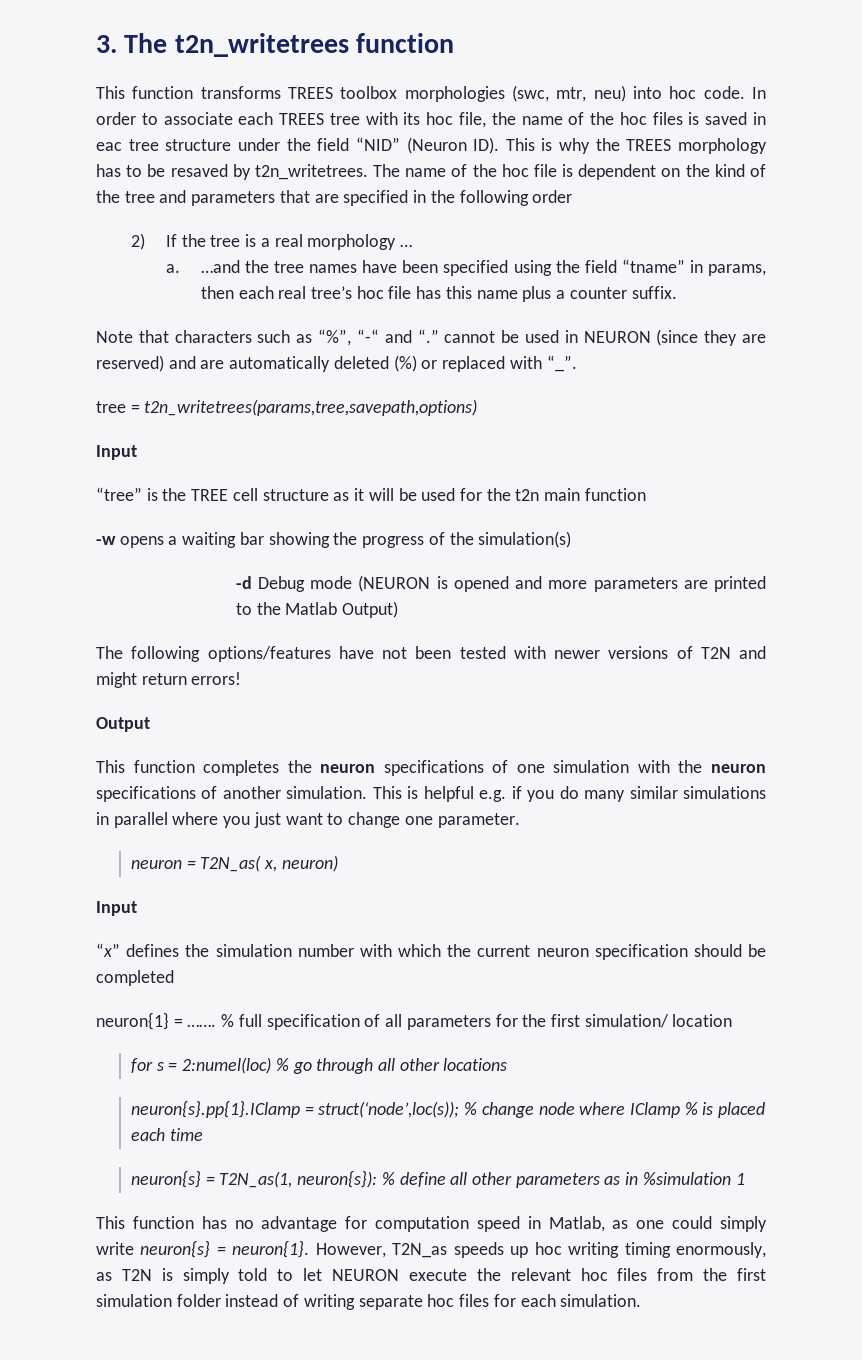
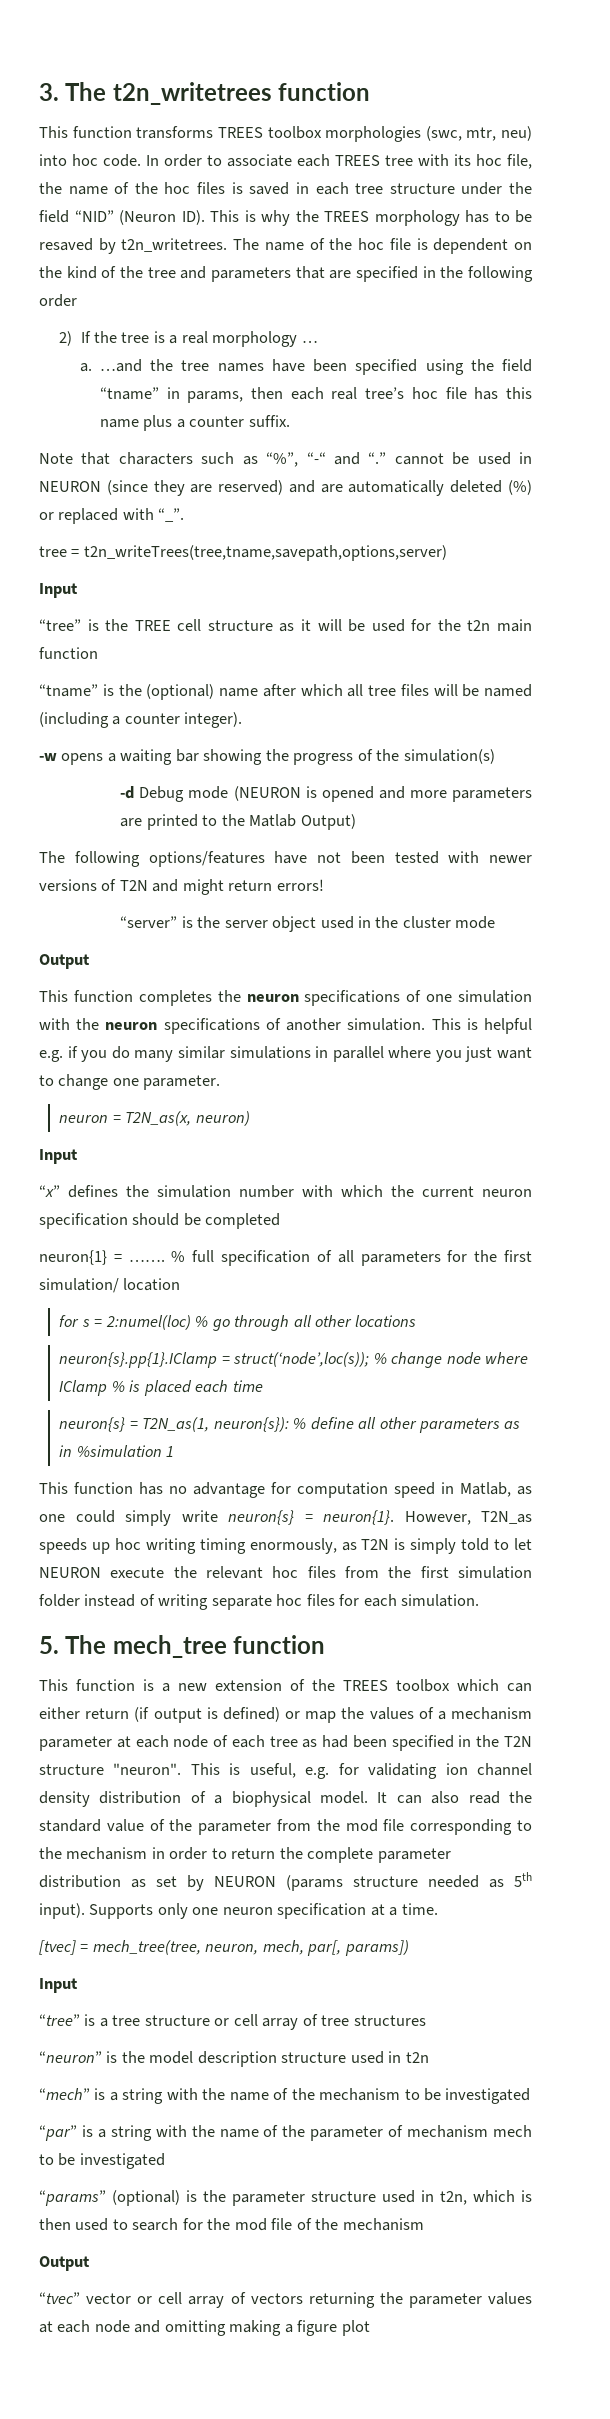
- In order to associate each TREES tree with its hoc file, the name of the hoc files is saved in eac tree structure under the field “NID” (Neuron ID). This is why the TREES morphology has to be resaved by t2n_writetrees.
+ In order to associate each TREES tree with its hoc file, the name of the hoc files is saved in each tree structure under the field “NID” (Neuron ID). This is why the TREES morphology has to be resaved by t2n_writetrees.
- tree = t2n_writetrees(params,tree,savepath,options)
+ tree = t2n_writeTrees(tree,tname,savepath,options,server)
+ “tname” is the (optional) name after which all tree files will be named (including a counter integer).
+ “server” is the server object used in the cluster mode
- neuron = T2N_as( x, neuron)
+ neuron = T2N_as(x, neuron)
+ 5. The mech_tree function
+ This function is a new extension of the TREES toolbox which can either return (if output is defined) or map the values of a mechanism parameter at each node of each tree as had been specified in the T2N structure "neuron". This is useful, e.g. for validating ion channel density distribution of a biophysical model. It can also read the standard value of the parameter from the mod file corresponding to the mechanism in order to return the complete parameter distribution as set by NEURON (params structure needed as 5th input). Supports only one neuron specification at a time.
+ [tvec] = mech_tree(tree, neuron, mech, par[, params])
+ Input
+ “tree” is a tree structure or cell array of tree structures
+ “neuron” is the model description structure used in t2n
+ “mech” is a string with the name of the mechanism to be investigated
+ “par” is a string with the name of the parameter of mechanism mech to be investigated
+ “params” (optional) is the parameter structure used in t2n, which is then used to search for the mod file of the mechanism
+ Output
+ “tvec” vector or cell array of vectors returning the parameter values at each node and omitting making a figure plot

